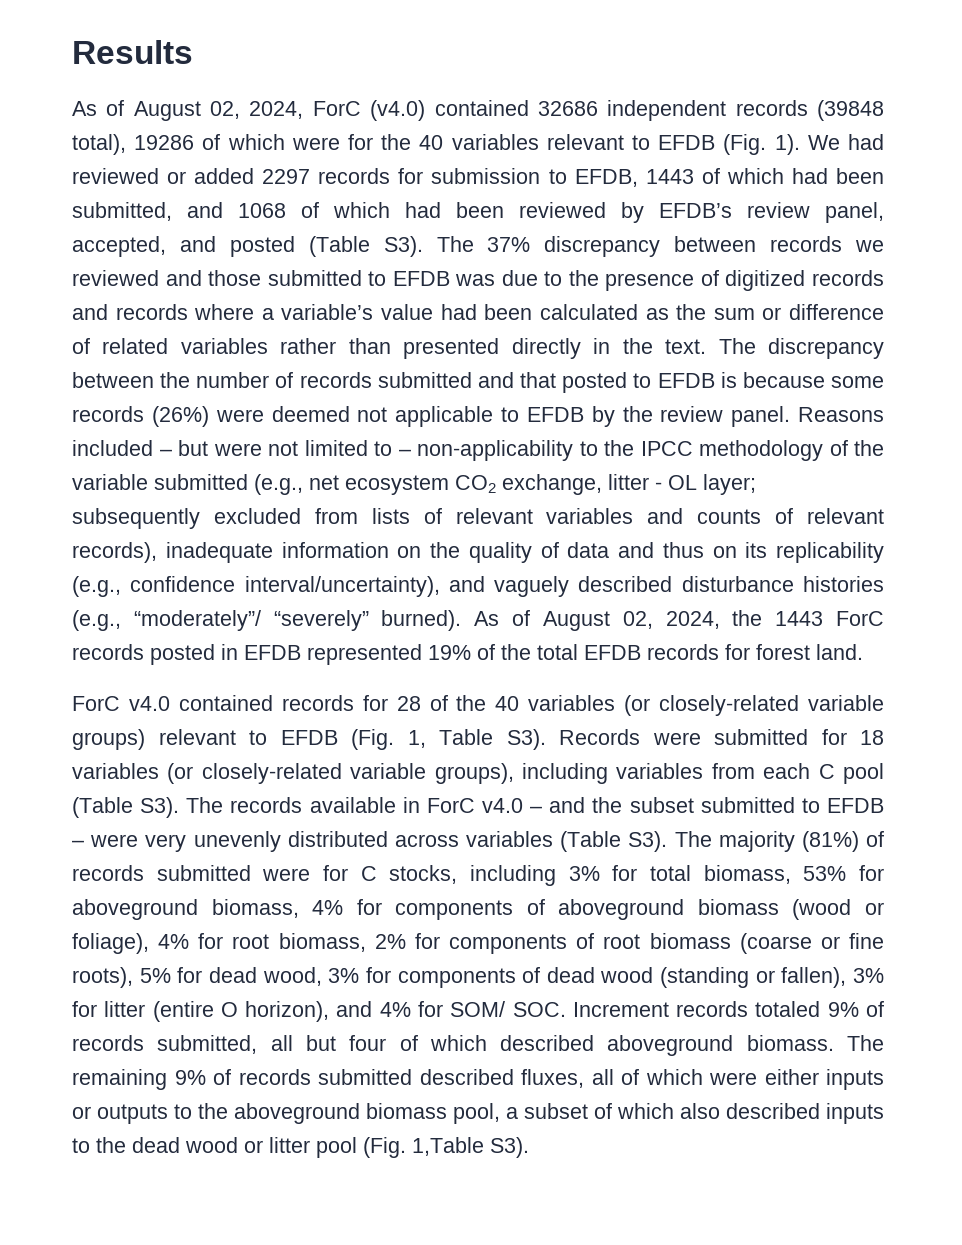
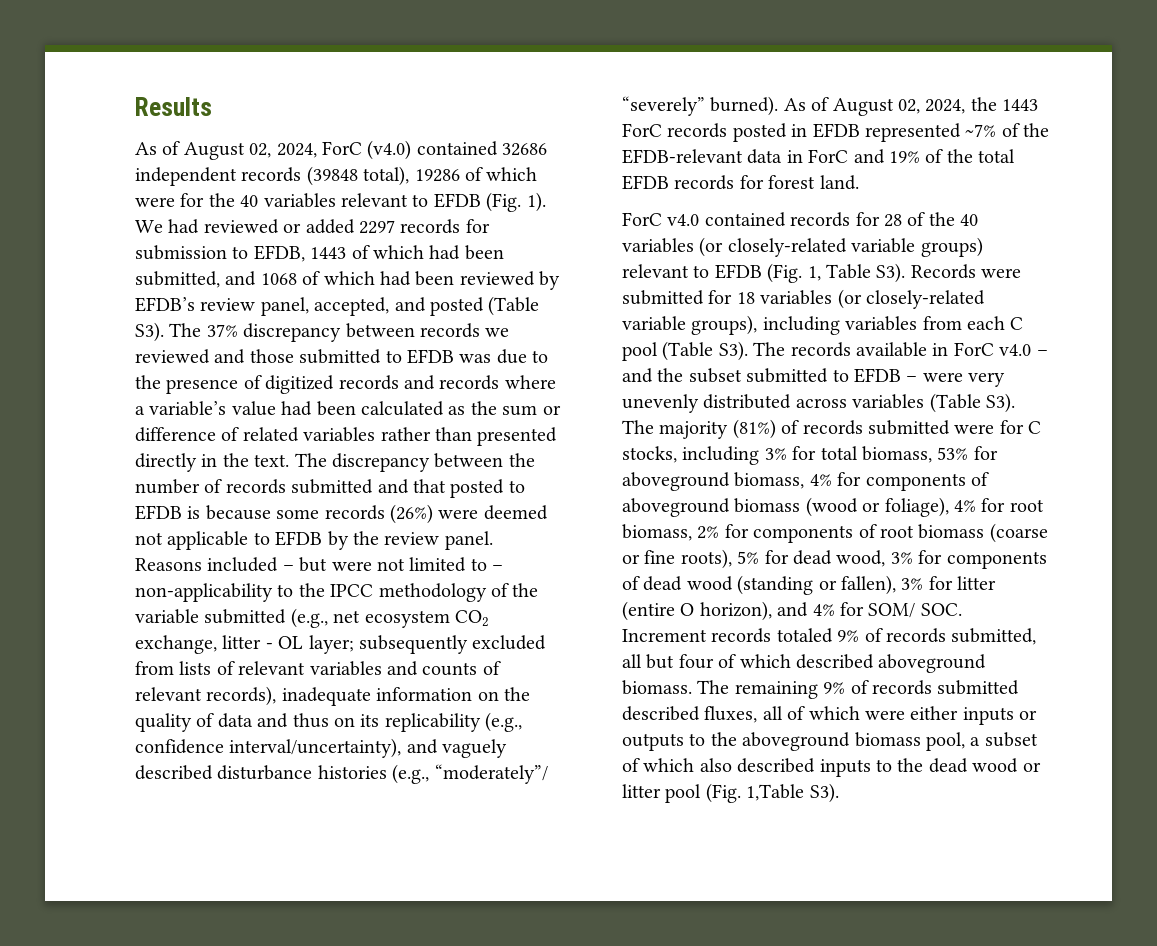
- As of August 02, 2024, the 1443 ForC records posted in EFDB represented 19% of the total EFDB records for forest land.
+ As of August 02, 2024, the 1443 ForC records posted in EFDB represented ~7% of the EFDB-relevant data in ForC and 19% of the total EFDB records for forest land.

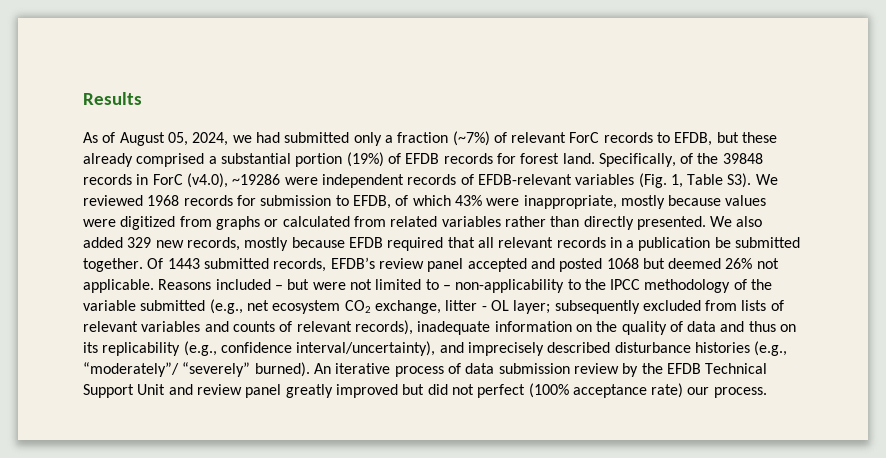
- As of August 02, 2024, ForC (v4.0) contained 32686 independent records (39848 total), 19286 of which were for the 40 variables relevant to EFDB (Fig. 1). We had reviewed or added 2297 records for submission to EFDB, 1443 of which had been submitted, and 1068 of which had been reviewed by EFDB’s review panel, accepted, and posted (Table S3). The 37% discrepancy between records we reviewed and those submitted to EFDB was due to the presence of digitized records and records where a variable’s value had been calculated as the sum or difference of related variables rather than presented directly in the text. The discrepancy between the number of records submitted and that posted to EFDB is because some records (26%) were deemed not applicable to EFDB by the review panel.
+ As of August 05, 2024, we had submitted only a fraction (~7%) of relevant ForC records to EFDB, but these already comprised a substantial portion (19%) of EFDB records for forest land. Specifically, of the 39848 records in ForC (v4.0), ~19286 were independent records of EFDB-relevant variables (Fig. 1, Table S3). We reviewed 1968 records for submission to EFDB, of which 43% were inappropriate, mostly because values were digitized from graphs or calculated from related variables rather than directly presented. We also added 329 new records, mostly because EFDB required that all relevant records in a publication be submitted together. Of 1443 submitted records, EFDB’s review panel accepted and posted 1068 but deemed 26% not applicable.
- subsequently excluded from lists of relevant variables and counts of relevant records), inadequate information on the quality of data and thus on its replicability (e.g., confidence interval/uncertainty), and vaguely described disturbance histories (e.g., “moderately”/ “severely” burned).
+ subsequently excluded from lists of relevant variables and counts of relevant records), inadequate information on the quality of data and thus on its replicability (e.g., confidence interval/uncertainty), and imprecisely described disturbance histories (e.g., “moderately”/ “severely” burned).
- As of August 02, 2024, the 1443 ForC records posted in EFDB represented ~7% of the EFDB-relevant data in ForC and 19% of the total EFDB records for forest land.
- ForC v4.0 contained records for 28 of the 40 variables (or closely-related variable groups) relevant to EFDB (Fig. 1, Table S3). Records were submitted for 18 variables (or closely-related variable groups), including variables from each C pool (Table S3). The records available in ForC v4.0 – and the subset submitted to EFDB – were very unevenly distributed across variables (Table S3). The majority (81%) of records submitted were for C stocks, including 3% for total biomass, 53% for aboveground biomass, 4% for components of aboveground biomass (wood or foliage), 4% for root biomass, 2% for components of root biomass (coarse or fine roots), 5% for dead wood, 3% for components of dead wood (standing or fallen), 3% for litter (entire O horizon), and 4% for SOM/ SOC. Increment records totaled 9% of records submitted, all but four of which described aboveground biomass. The remaining 9% of records submitted described fluxes, all of which were either inputs or outputs to the aboveground biomass pool, a subset of which also described inputs to the dead wood or litter pool (Fig. 1,Table S3).
+ An iterative process of data submission review by the EFDB Technical Support Unit and review panel greatly improved but did not perfect (100% acceptance rate) our process.

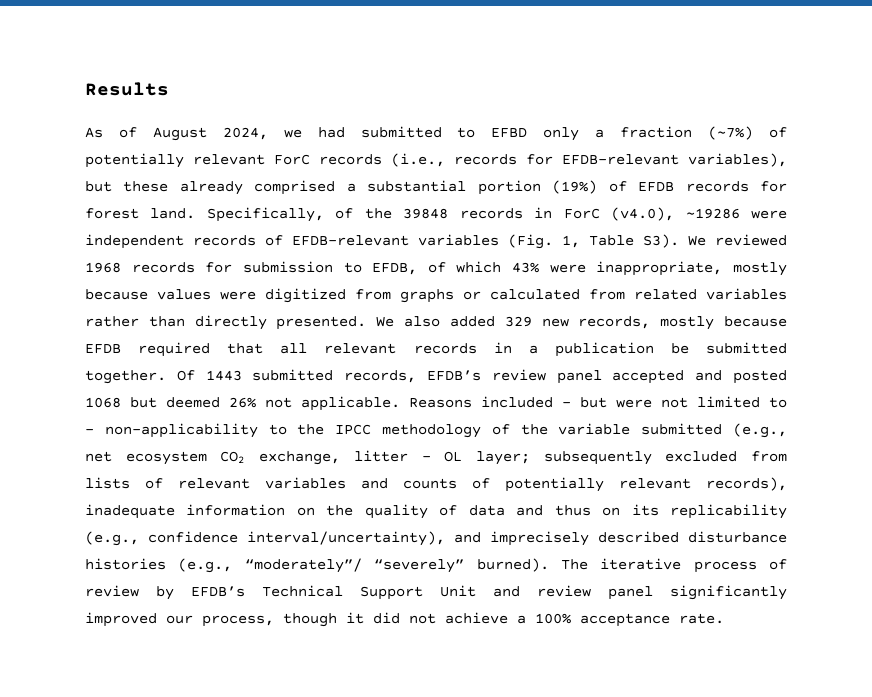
- As of August 05, 2024, we had submitted only a fraction (~7%) of relevant ForC records to EFDB, but these already comprised a substantial portion (19%) of EFDB records for forest land.
+ As of August 2024, we had submitted to EFBD only a fraction (~7%) of potentially relevant ForC records (i.e., records for EFDB-relevant variables), but these already comprised a substantial portion (19%) of EFDB records for forest land.
- subsequently excluded from lists of relevant variables and counts of relevant records), inadequate information on the quality of data and thus on its replicability (e.g., confidence interval/uncertainty), and imprecisely described disturbance histories (e.g., “moderately”/ “severely” burned).
+ subsequently excluded from lists of relevant variables and counts of potentially relevant records), inadequate information on the quality of data and thus on its replicability (e.g., confidence interval/uncertainty), and imprecisely described disturbance histories (e.g., “moderately”/ “severely” burned).
- An iterative process of data submission review by the EFDB Technical Support Unit and review panel greatly improved but did not perfect (100% acceptance rate) our process.
+ The iterative process of review by EFDB’s Technical Support Unit and review panel significantly improved our process, though it did not achieve a 100% acceptance rate.

